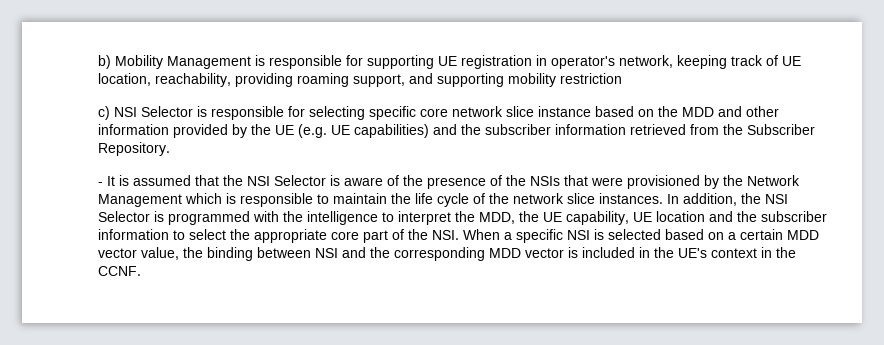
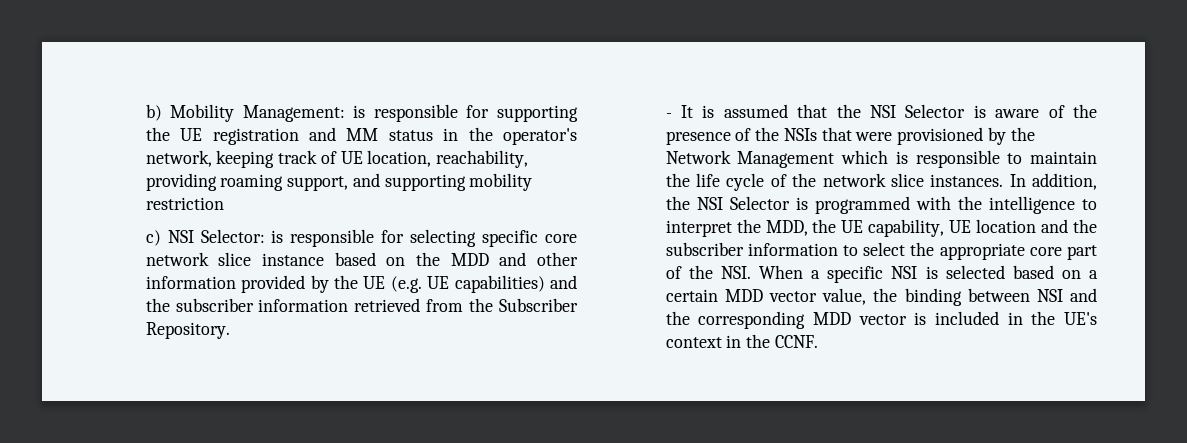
- b) Mobility Management is responsible for supporting UE registration in operator's network, keeping track of UE location, reachability, providing roaming support, and supporting mobility restriction
+ b) Mobility Management: is responsible for supporting the UE registration and MM status in the operator's network, keeping track of UE location, reachability, providing roaming support, and supporting mobility restriction
- c) NSI Selector is responsible for selecting specific core network slice instance based on the MDD and other information provided by the UE (e.g. UE capabilities) and the subscriber information retrieved from the Subscriber Repository.
+ c) NSI Selector: is responsible for selecting specific core network slice instance based on the MDD and other information provided by the UE (e.g. UE capabilities) and the subscriber information retrieved from the Subscriber Repository.

